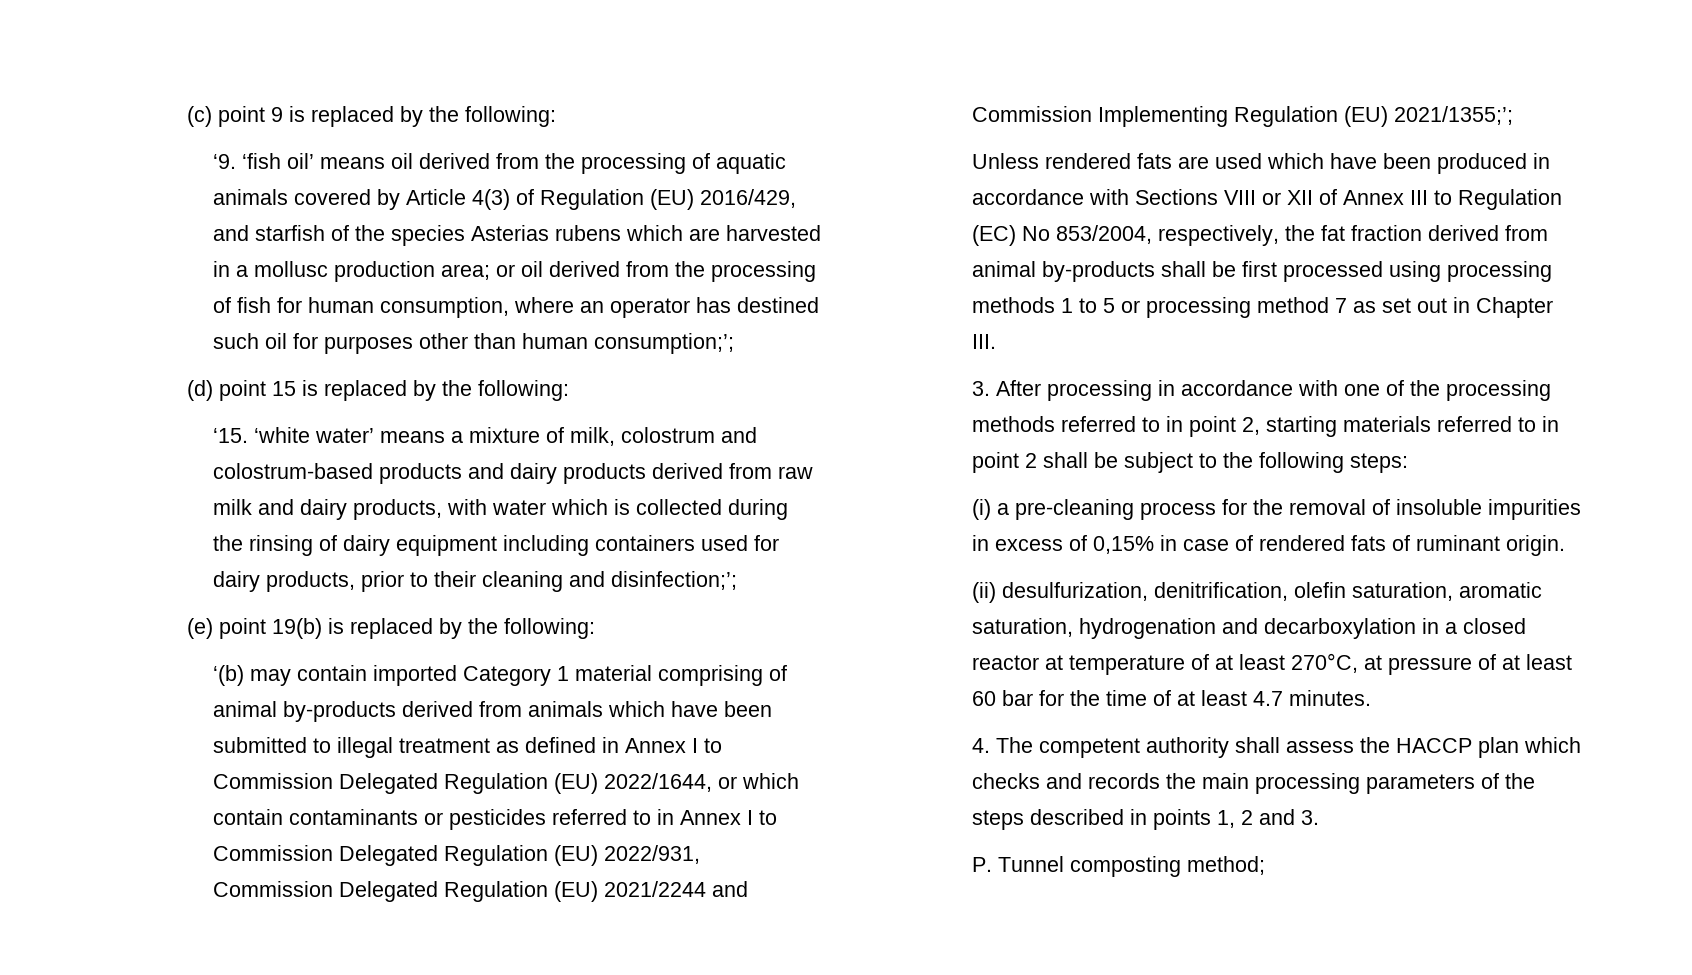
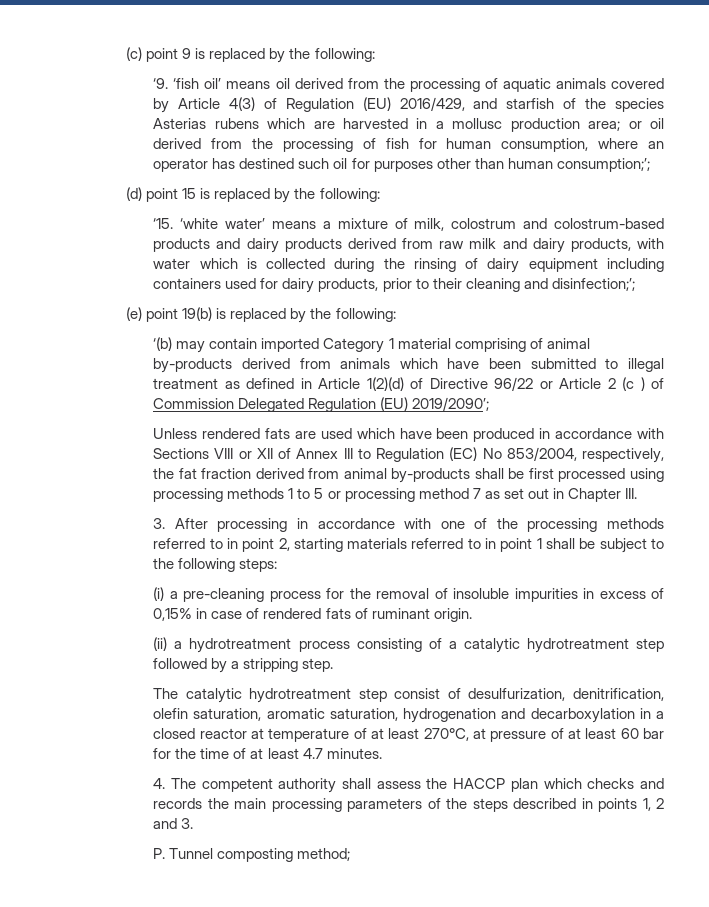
- ‘(b) may contain imported Category 1 material comprising of animal by-products derived from animals which have been submitted to illegal treatment as defined in Annex I to Commission Delegated Regulation (EU) 2022/1644, or which contain contaminants or pesticides referred to in Annex I to Commission Delegated Regulation (EU) 2022/931, Commission Delegated Regulation (EU) 2021/2244 and Commission Implementing Regulation (EU) 2021/1355;’;
+ ‘(b) may contain imported Category 1 material comprising of animal by-products derived from animals which have been submitted to illegal treatment as defined in Article 1(2)(d) of Directive 96/22 or Article 2 (c ) of Commission Delegated Regulation (EU) 2019/2090’;
- 3. After processing in accordance with one of the processing methods referred to in point 2, starting materials referred to in point 2 shall be subject to the following steps:
+ 3. After processing in accordance with one of the processing methods referred to in point 2, starting materials referred to in point 1 shall be subject to the following steps:
- (ii) desulfurization, denitrification, olefin saturation, aromatic saturation, hydrogenation and decarboxylation in a closed reactor at temperature of at least 270°C, at pressure of at least 60 bar for the time of at least 4.7 minutes.
+ (ii) a hydrotreatment process consisting of a catalytic hydrotreatment step followed by a stripping step.
+ The catalytic hydrotreatment step consist of desulfurization, denitrification, olefin saturation, aromatic saturation, hydrogenation and decarboxylation in a closed reactor at temperature of at least 270°C, at pressure of at least 60 bar for the time of at least 4.7 minutes.

